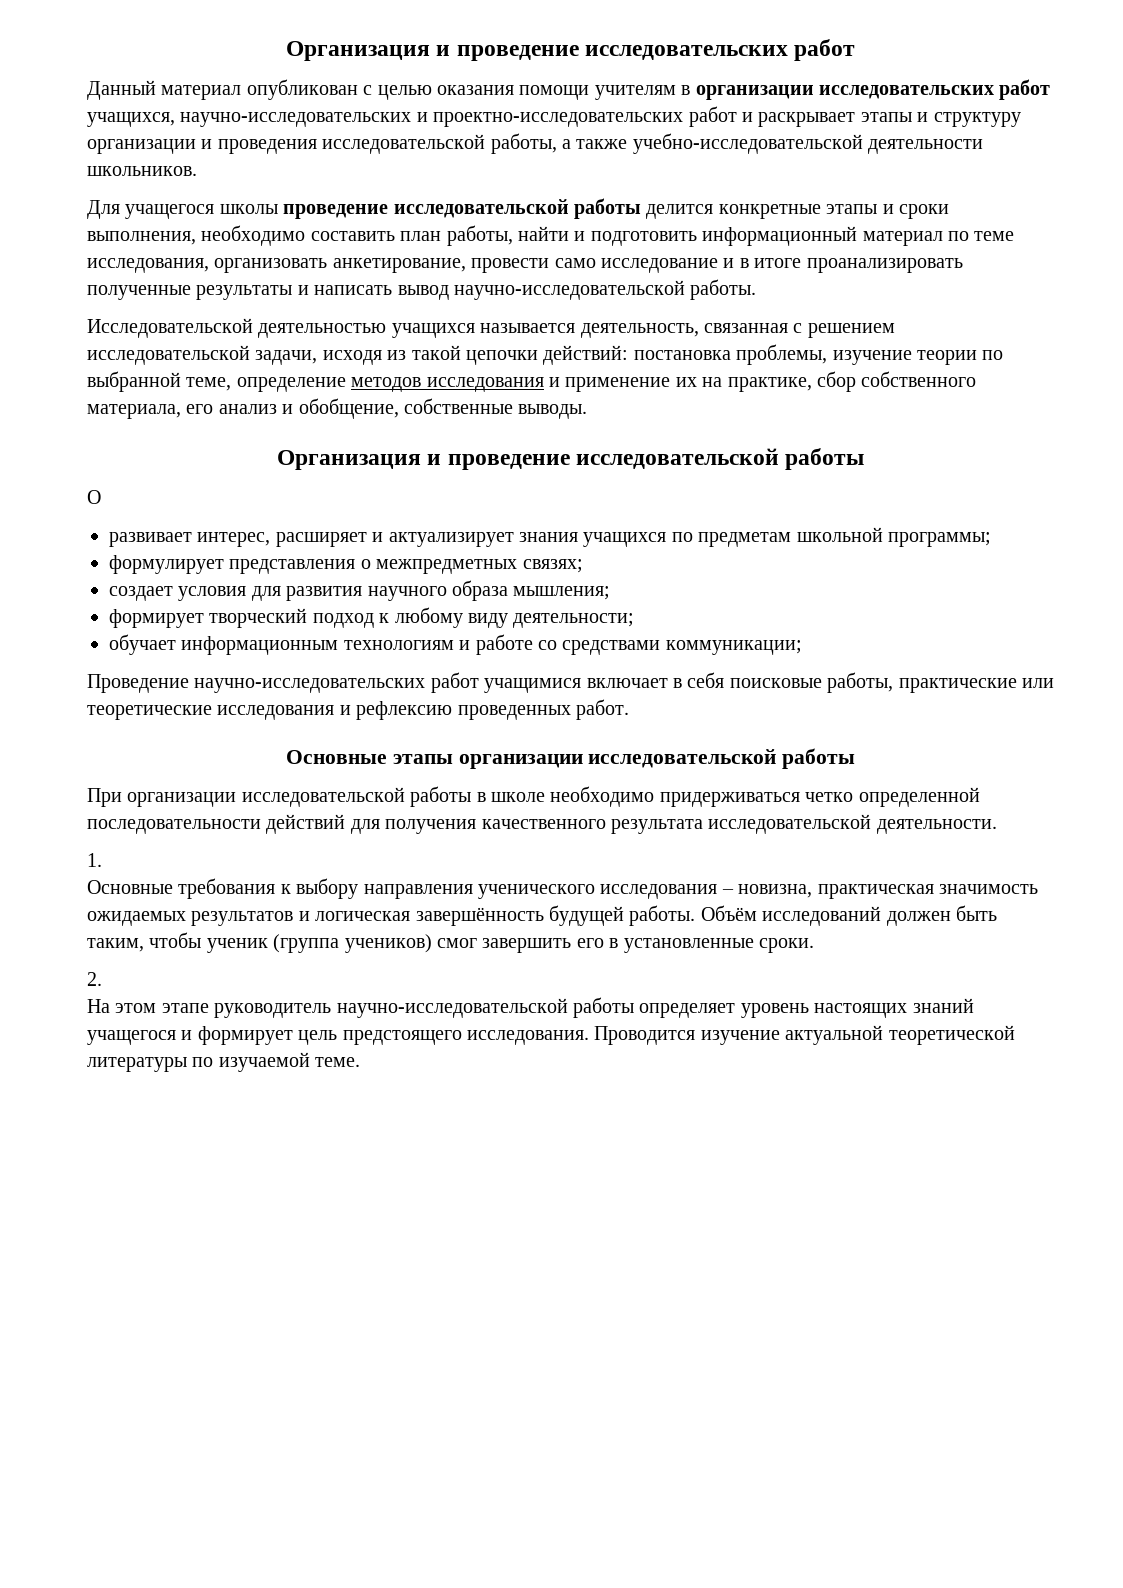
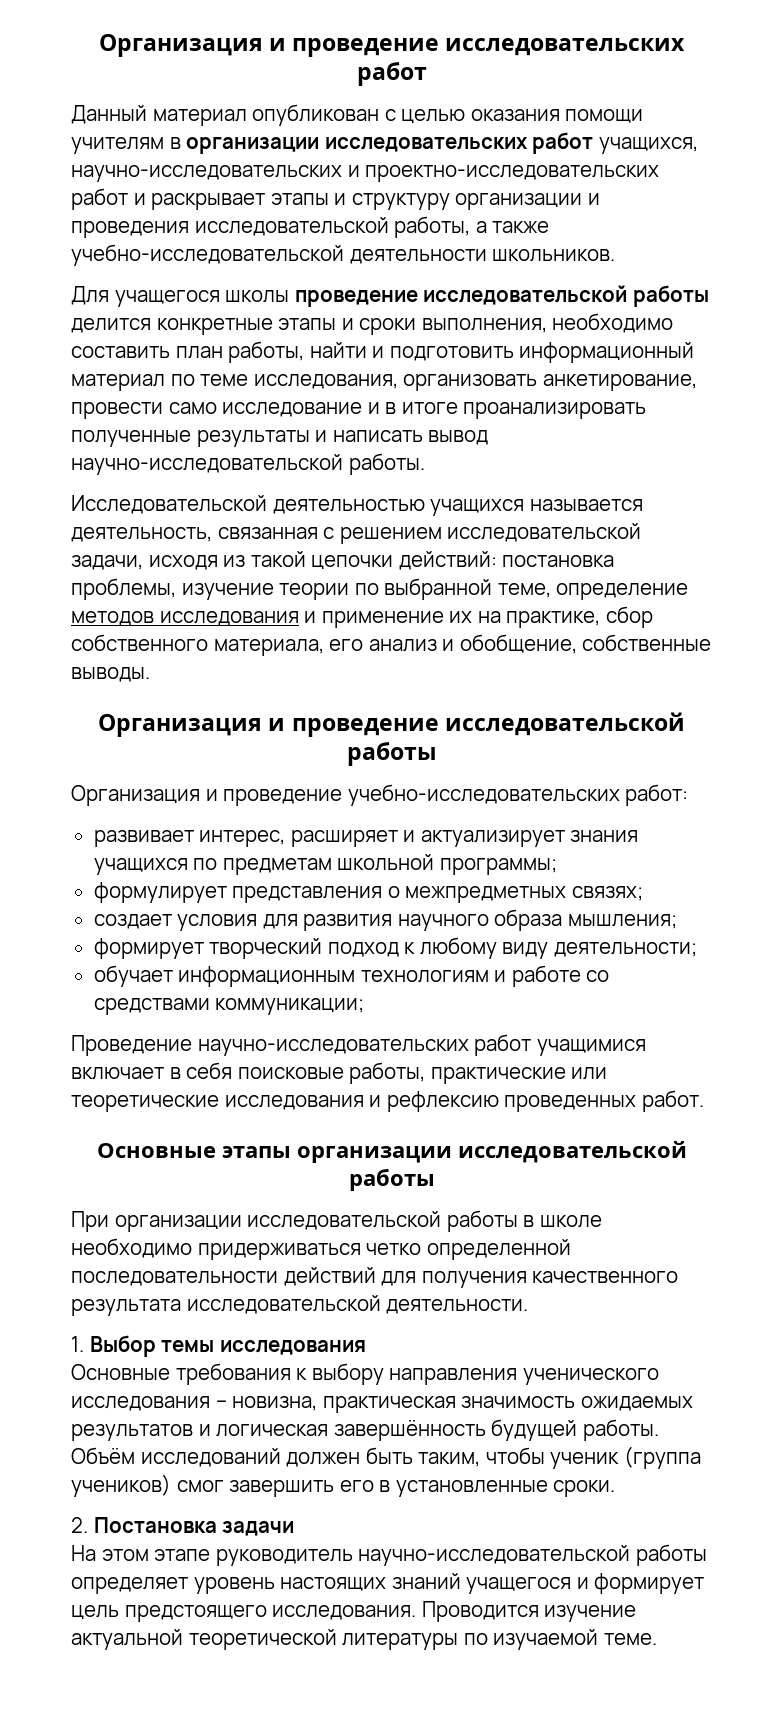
- О
+ Организация и проведение учебно-исследовательских работ:
- 1.
+ 1. Выбор темы исследования
- 2.
+ 2. Постановка задачи

